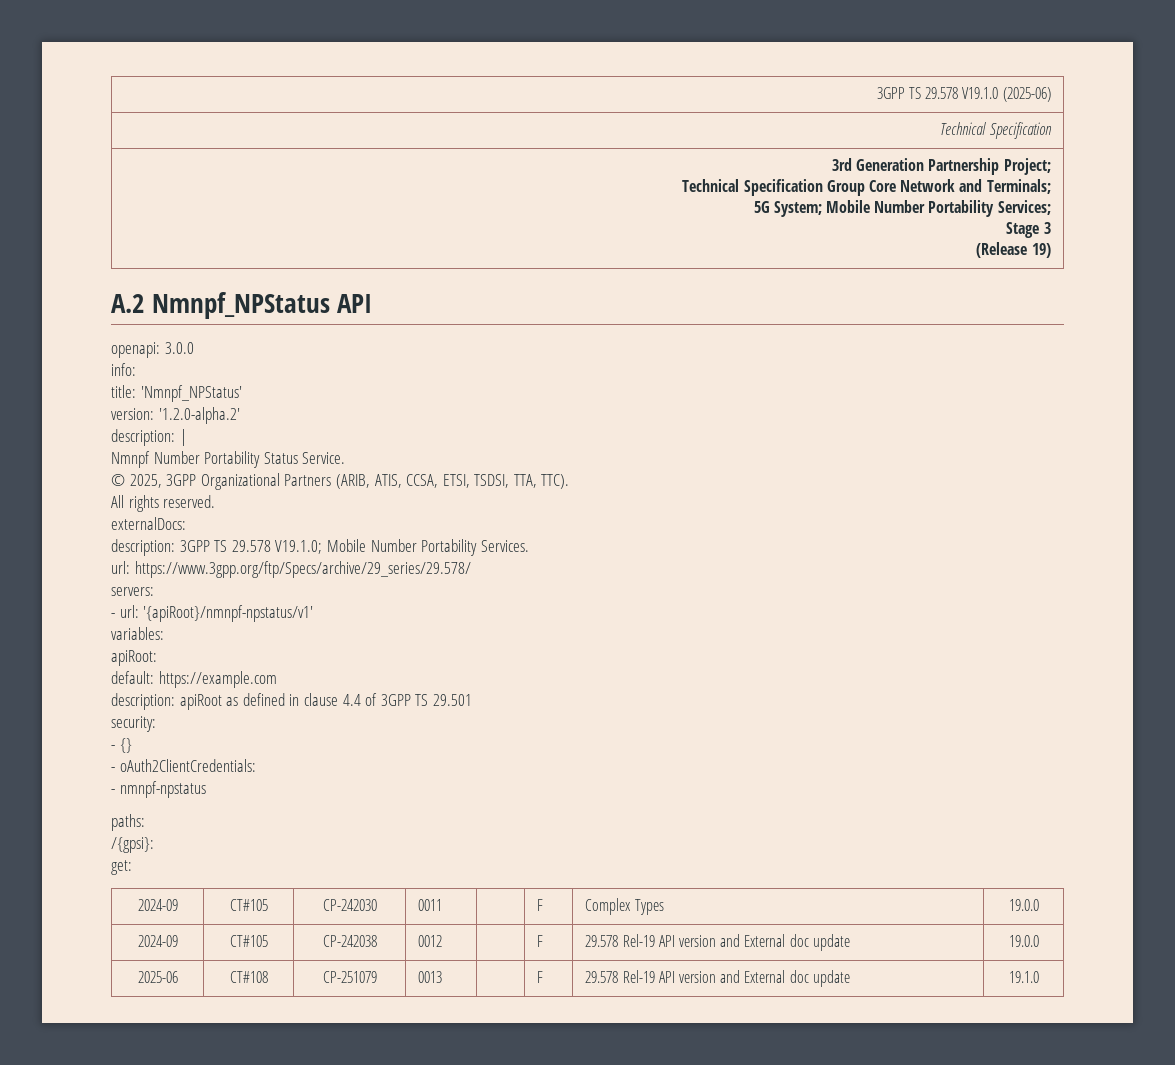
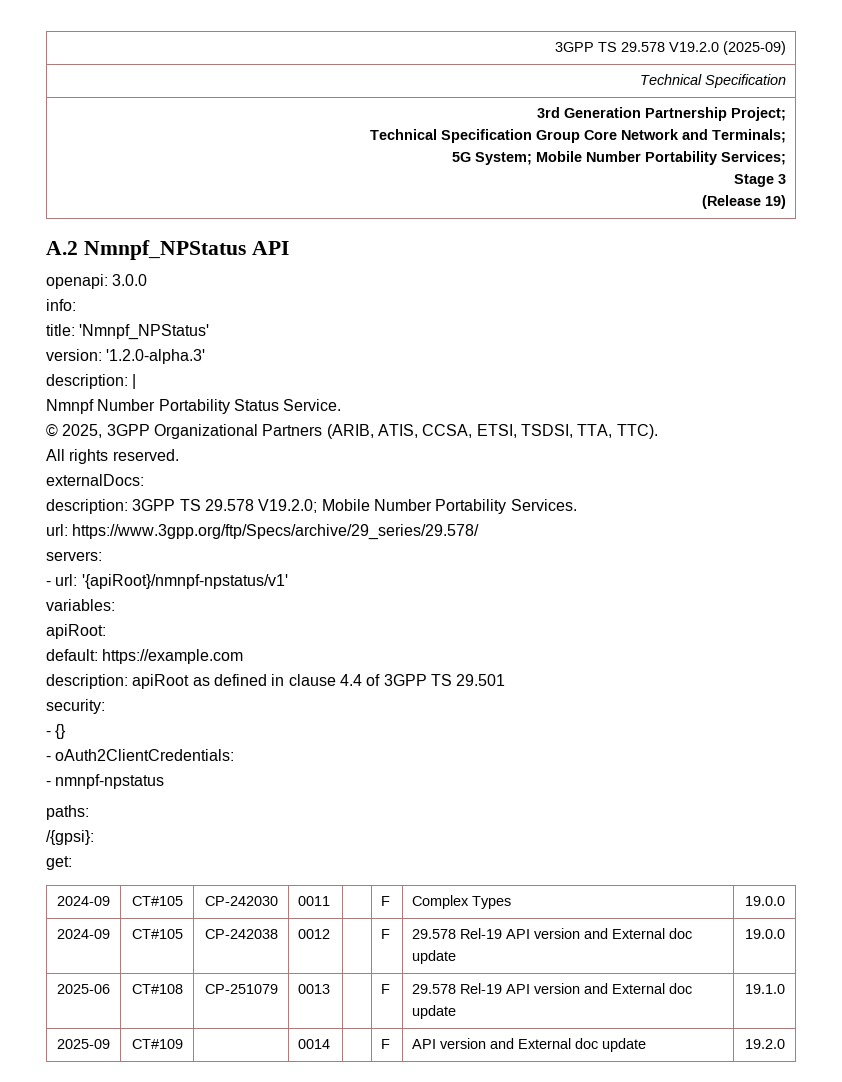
- 3GPP TS 29.578 V19.1.0 (2025-06)
+ 3GPP TS 29.578 V19.2.0 (2025-09)
- version: '1.2.0-alpha.2'
+ version: '1.2.0-alpha.3'
- description: 3GPP TS 29.578 V19.1.0; Mobile Number Portability Services.
+ description: 3GPP TS 29.578 V19.2.0; Mobile Number Portability Services.
+ 2025-09 | CT#109 | | 0014 | | F | API version and External doc update | 19.2.0

